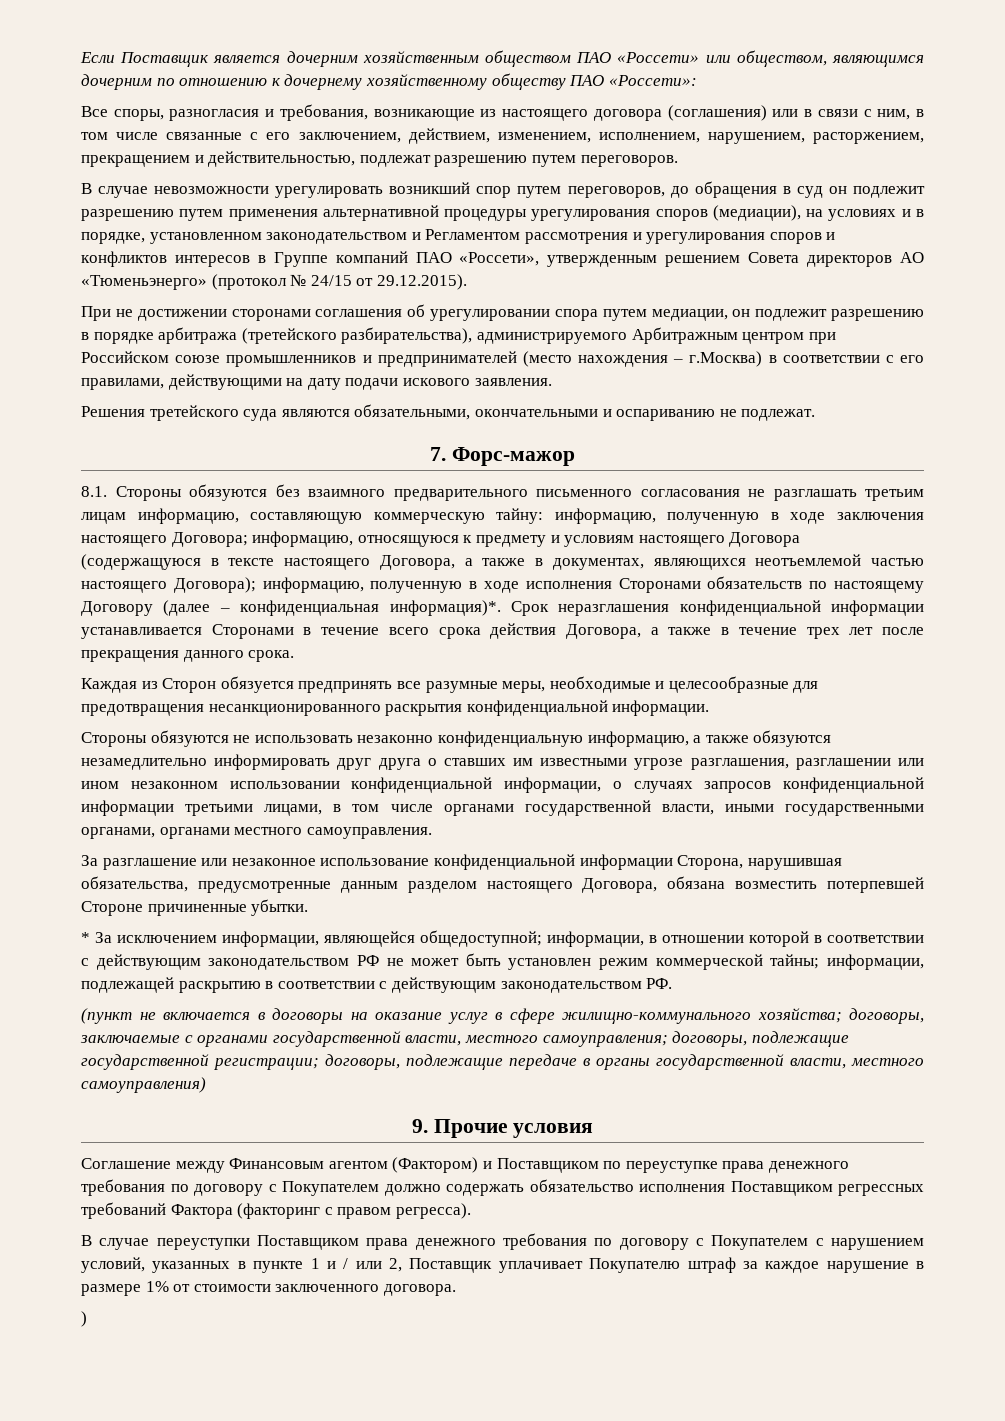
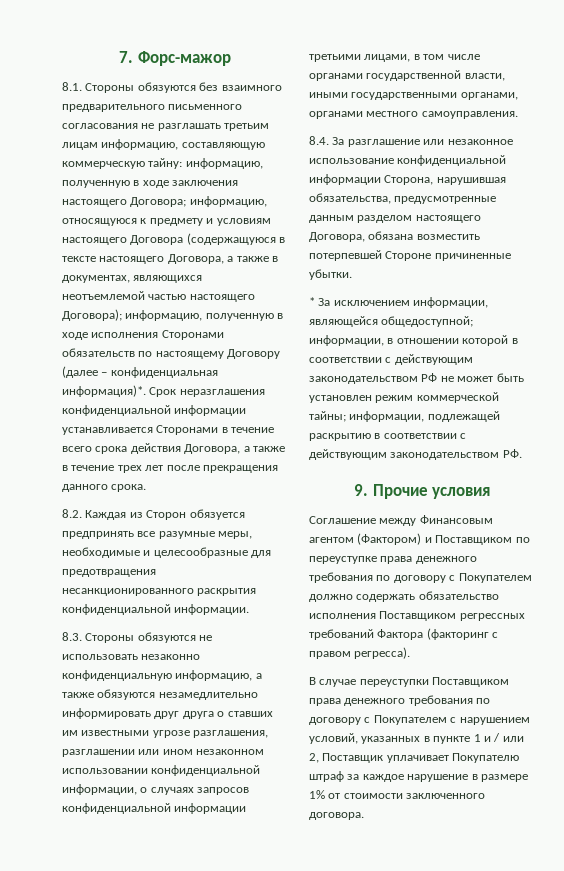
- Если Поставщик является дочерним хозяйственным обществом ПАО «Россети» или обществом, являющимся дочерним по отношению к дочернему хозяйственному обществу ПАО «Россети»:
- Все споры, разногласия и требования, возникающие из настоящего договора (соглашения) или в связи с ним, в том числе связанные с его заключением, действием, изменением, исполнением, нарушением, расторжением, прекращением и действительностью, подлежат разрешению путем переговоров.
- В случае невозможности урегулировать возникший спор путем переговоров, до обращения в суд он подлежит разрешению путем применения альтернативной процедуры урегулирования споров (медиации), на условиях и в порядке, установленном законодательством и Регламентом рассмотрения и урегулирования споров и конфликтов интересов в Группе компаний ПАО «Россети», утвержденным решением Совета директоров АО «Тюменьэнерго» (протокол № 24/15 от 29.12.2015).
- При не достижении сторонами соглашения об урегулировании спора путем медиации, он подлежит разрешению в порядке арбитража (третейского разбирательства), администрируемого Арбитражным центром при Российском союзе промышленников и предпринимателей (место нахождения – г.Москва) в соответствии с его правилами, действующими на дату подачи искового заявления.
- Решения третейского суда являются обязательными, окончательными и оспариванию не подлежат.
- Каждая из Сторон обязуется предпринять все разумные меры, необходимые и целесообразные для предотвращения несанкционированного раскрытия конфиденциальной информации.
+ 8.2. Каждая из Сторон обязуется предпринять все разумные меры, необходимые и целесообразные для предотвращения несанкционированного раскрытия конфиденциальной информации.
- Стороны обязуются не использовать незаконно конфиденциальную информацию, а также обязуются незамедлительно информировать друг друга о ставших им известными угрозе разглашения, разглашении или ином незаконном использовании конфиденциальной информации, о случаях запросов конфиденциальной информации третьими лицами, в том числе органами государственной власти, иными государственными органами, органами местного самоуправления.
+ 8.3. Стороны обязуются не использовать незаконно конфиденциальную информацию, а также обязуются незамедлительно информировать друг друга о ставших им известными угрозе разглашения, разглашении или ином незаконном использовании конфиденциальной информации, о случаях запросов конфиденциальной информации третьими лицами, в том числе органами государственной власти, иными государственными органами, органами местного самоуправления.
- За разглашение или незаконное использование конфиденциальной информации Сторона, нарушившая обязательства, предусмотренные данным разделом настоящего Договора, обязана возместить потерпевшей Стороне причиненные убытки.
+ 8.4. За разглашение или незаконное использование конфиденциальной информации Сторона, нарушившая обязательства, предусмотренные данным разделом настоящего Договора, обязана возместить потерпевшей Стороне причиненные убытки.
- (пункт не включается в договоры на оказание услуг в сфере жилищно-коммунального хозяйства; договоры, заключаемые с органами государственной власти, местного самоуправления; договоры, подлежащие государственной регистрации; договоры, подлежащие передаче в органы государственной власти, местного самоуправления)
- )

